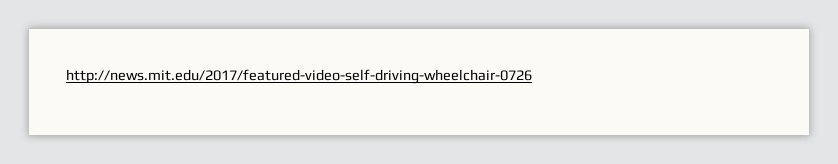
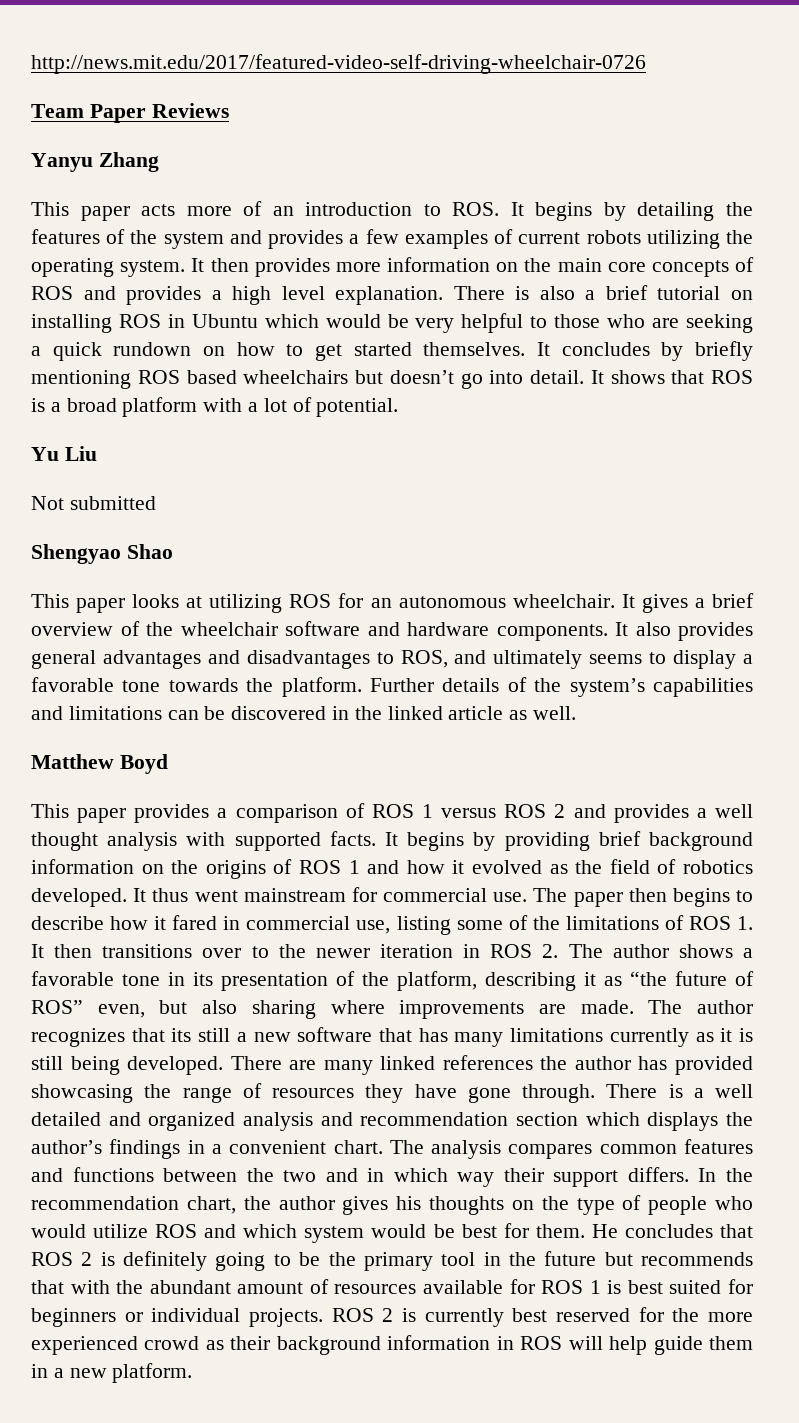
+ Team Paper Reviews
+ Yanyu Zhang
+ This paper acts more of an introduction to ROS. It begins by detailing the features of the system and provides a few examples of current robots utilizing the operating system. It then provides more information on the main core concepts of ROS and provides a high level explanation. There is also a brief tutorial on installing ROS in Ubuntu which would be very helpful to those who are seeking a quick rundown on how to get started themselves. It concludes by briefly mentioning ROS based wheelchairs but doesn’t go into detail. It shows that ROS is a broad platform with a lot of potential.
+ Yu Liu
+ Not submitted
+ Shengyao Shao
+ This paper looks at utilizing ROS for an autonomous wheelchair. It gives a brief overview of the wheelchair software and hardware components. It also provides general advantages and disadvantages to ROS, and ultimately seems to display a favorable tone towards the platform. Further details of the system’s capabilities and limitations can be discovered in the linked article as well.
+ Matthew Boyd
+ This paper provides a comparison of ROS 1 versus ROS 2 and provides a well thought analysis with supported facts. It begins by providing brief background information on the origins of ROS 1 and how it evolved as the field of robotics developed. It thus went mainstream for commercial use. The paper then begins to describe how it fared in commercial use, listing some of the limitations of ROS 1. It then transitions over to the newer iteration in ROS 2. The author shows a favorable tone in its presentation of the platform, describing it as “the future of ROS” even, but also sharing where improvements are made. The author recognizes that its still a new software that has many limitations currently as it is still being developed. There are many linked references the author has provided showcasing the range of resources they have gone through. There is a well detailed and organized analysis and recommendation section which displays the author’s findings in a convenient chart. The analysis compares common features and functions between the two and in which way their support differs. In the recommendation chart, the author gives his thoughts on the type of people who would utilize ROS and which system would be best for them. He concludes that ROS 2 is definitely going to be the primary tool in the future but recommends that with the abundant amount of resources available for ROS 1 is best suited for beginners or individual projects. ROS 2 is currently best reserved for the more experienced crowd as their background information in ROS will help guide them in a new platform.

